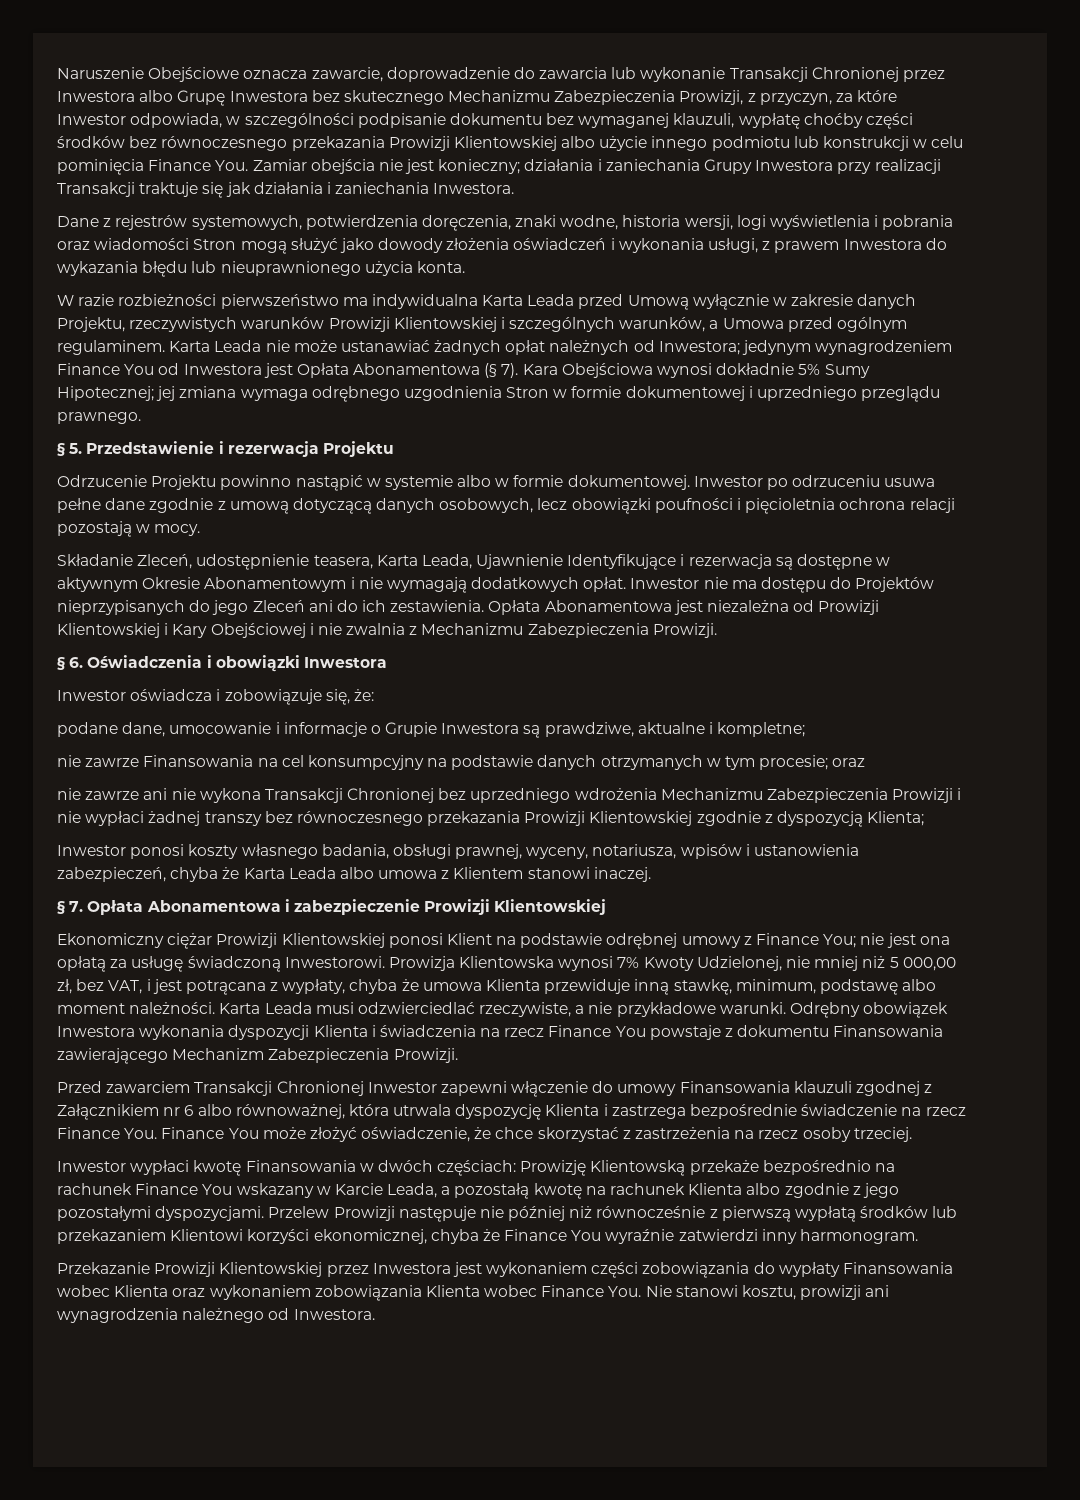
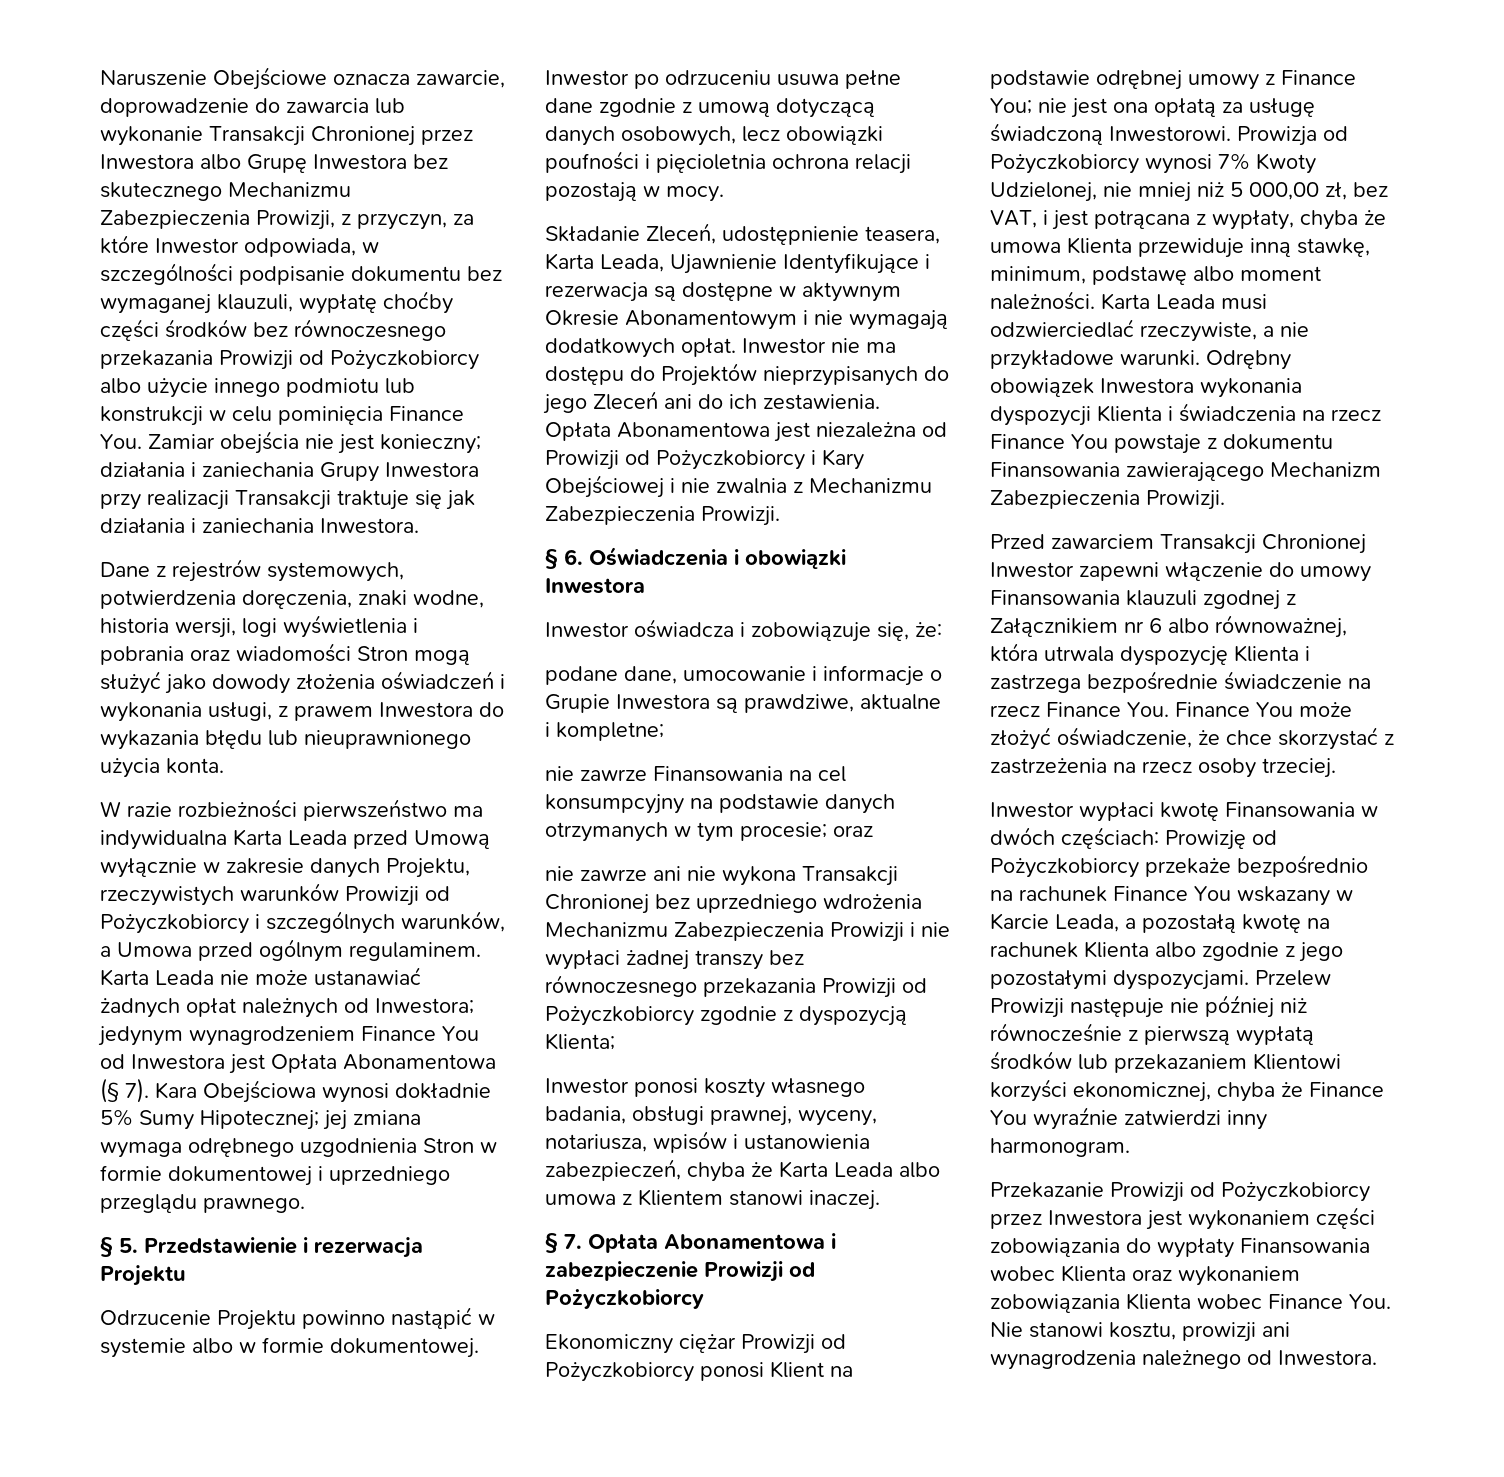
- Naruszenie Obejściowe oznacza zawarcie, doprowadzenie do zawarcia lub wykonanie Transakcji Chronionej przez Inwestora albo Grupę Inwestora bez skutecznego Mechanizmu Zabezpieczenia Prowizji, z przyczyn, za które Inwestor odpowiada, w szczególności podpisanie dokumentu bez wymaganej klauzuli, wypłatę choćby części środków bez równoczesnego przekazania Prowizji Klientowskiej albo użycie innego podmiotu lub konstrukcji w celu pominięcia Finance You. Zamiar obejścia nie jest konieczny;
+ Naruszenie Obejściowe oznacza zawarcie, doprowadzenie do zawarcia lub wykonanie Transakcji Chronionej przez Inwestora albo Grupę Inwestora bez skutecznego Mechanizmu Zabezpieczenia Prowizji, z przyczyn, za które Inwestor odpowiada, w szczególności podpisanie dokumentu bez wymaganej klauzuli, wypłatę choćby części środków bez równoczesnego przekazania Prowizji od Pożyczkobiorcy albo użycie innego podmiotu lub konstrukcji w celu pominięcia Finance You. Zamiar obejścia nie jest konieczny;
- W razie rozbieżności pierwszeństwo ma indywidualna Karta Leada przed Umową wyłącznie w zakresie danych Projektu, rzeczywistych warunków Prowizji Klientowskiej i szczególnych warunków, a Umowa przed ogólnym regulaminem.
+ W razie rozbieżności pierwszeństwo ma indywidualna Karta Leada przed Umową wyłącznie w zakresie danych Projektu, rzeczywistych warunków Prowizji od Pożyczkobiorcy i szczególnych warunków, a Umowa przed ogólnym regulaminem.
- Opłata Abonamentowa jest niezależna od Prowizji Klientowskiej i Kary Obejściowej i nie zwalnia z Mechanizmu Zabezpieczenia Prowizji.
+ Opłata Abonamentowa jest niezależna od Prowizji od Pożyczkobiorcy i Kary Obejściowej i nie zwalnia z Mechanizmu Zabezpieczenia Prowizji.
- nie zawrze ani nie wykona Transakcji Chronionej bez uprzedniego wdrożenia Mechanizmu Zabezpieczenia Prowizji i nie wypłaci żadnej transzy bez równoczesnego przekazania Prowizji Klientowskiej zgodnie z dyspozycją Klienta;
+ nie zawrze ani nie wykona Transakcji Chronionej bez uprzedniego wdrożenia Mechanizmu Zabezpieczenia Prowizji i nie wypłaci żadnej transzy bez równoczesnego przekazania Prowizji od Pożyczkobiorcy zgodnie z dyspozycją Klienta;
- § 7. Opłata Abonamentowa i zabezpieczenie Prowizji Klientowskiej
+ § 7. Opłata Abonamentowa i zabezpieczenie Prowizji od Pożyczkobiorcy
- Ekonomiczny ciężar Prowizji Klientowskiej ponosi Klient na podstawie odrębnej umowy z Finance You; nie jest ona opłatą za usługę świadczoną Inwestorowi.
+ Ekonomiczny ciężar Prowizji od Pożyczkobiorcy ponosi Klient na podstawie odrębnej umowy z Finance You; nie jest ona opłatą za usługę świadczoną Inwestorowi.
- Prowizja Klientowska wynosi 7% Kwoty Udzielonej, nie mniej niż 5 000,00 zł, bez VAT, i jest potrącana z wypłaty, chyba że umowa Klienta przewiduje inną stawkę, minimum, podstawę albo moment należności.
+ Prowizja od Pożyczkobiorcy wynosi 7% Kwoty Udzielonej, nie mniej niż 5 000,00 zł, bez VAT, i jest potrącana z wypłaty, chyba że umowa Klienta przewiduje inną stawkę, minimum, podstawę albo moment należności.
- Inwestor wypłaci kwotę Finansowania w dwóch częściach: Prowizję Klientowską przekaże bezpośrednio na rachunek Finance You wskazany w Karcie Leada, a pozostałą kwotę na rachunek Klienta albo zgodnie z jego pozostałymi dyspozycjami.
+ Inwestor wypłaci kwotę Finansowania w dwóch częściach: Prowizję od Pożyczkobiorcy przekaże bezpośrednio na rachunek Finance You wskazany w Karcie Leada, a pozostałą kwotę na rachunek Klienta albo zgodnie z jego pozostałymi dyspozycjami.
- Przekazanie Prowizji Klientowskiej przez Inwestora jest wykonaniem części zobowiązania do wypłaty Finansowania wobec Klienta oraz wykonaniem zobowiązania Klienta wobec Finance You. Nie stanowi kosztu, prowizji ani wynagrodzenia należnego od Inwestora.
+ Przekazanie Prowizji od Pożyczkobiorcy przez Inwestora jest wykonaniem części zobowiązania do wypłaty Finansowania wobec Klienta oraz wykonaniem zobowiązania Klienta wobec Finance You. Nie stanowi kosztu, prowizji ani wynagrodzenia należnego od Inwestora.

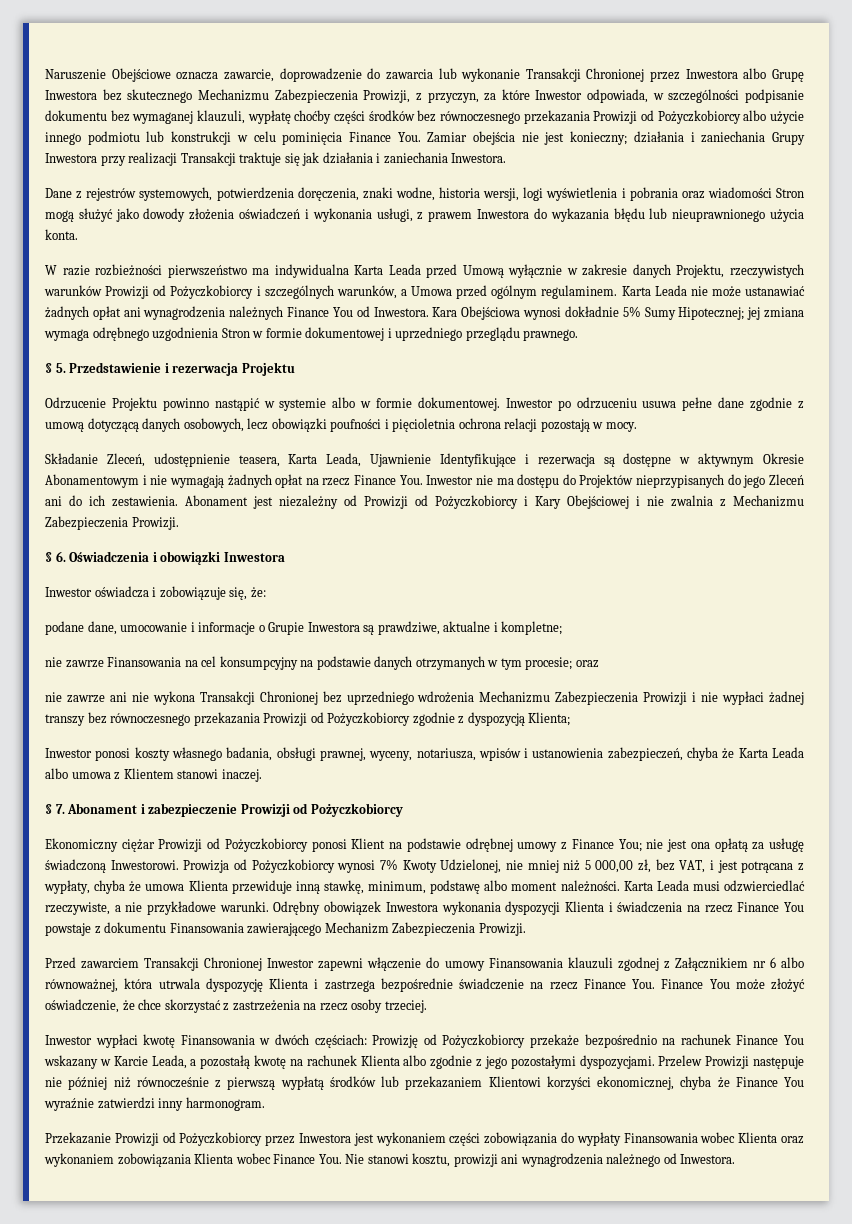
- Karta Leada nie może ustanawiać żadnych opłat należnych od Inwestora; jedynym wynagrodzeniem Finance You od Inwestora jest Opłata Abonamentowa (§ 7).
+ Karta Leada nie może ustanawiać żadnych opłat ani wynagrodzenia należnych Finance You od Inwestora.
- Składanie Zleceń, udostępnienie teasera, Karta Leada, Ujawnienie Identyfikujące i rezerwacja są dostępne w aktywnym Okresie Abonamentowym i nie wymagają dodatkowych opłat. Inwestor nie ma dostępu do Projektów nieprzypisanych do jego Zleceń ani do ich zestawienia.
+ Składanie Zleceń, udostępnienie teasera, Karta Leada, Ujawnienie Identyfikujące i rezerwacja są dostępne w aktywnym Okresie Abonamentowym i nie wymagają żadnych opłat na rzecz Finance You. Inwestor nie ma dostępu do Projektów nieprzypisanych do jego Zleceń ani do ich zestawienia.
- Opłata Abonamentowa jest niezależna od Prowizji od Pożyczkobiorcy i Kary Obejściowej i nie zwalnia z Mechanizmu Zabezpieczenia Prowizji.
+ Abonament jest niezależny od Prowizji od Pożyczkobiorcy i Kary Obejściowej i nie zwalnia z Mechanizmu Zabezpieczenia Prowizji.
- § 7. Opłata Abonamentowa i zabezpieczenie Prowizji od Pożyczkobiorcy
+ § 7. Abonament i zabezpieczenie Prowizji od Pożyczkobiorcy

